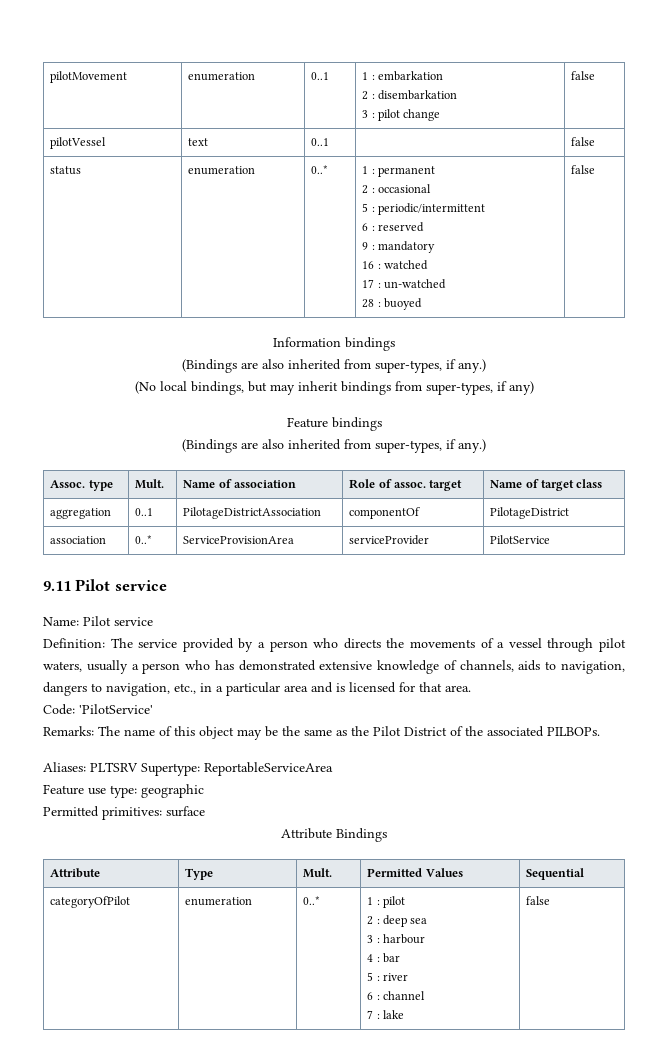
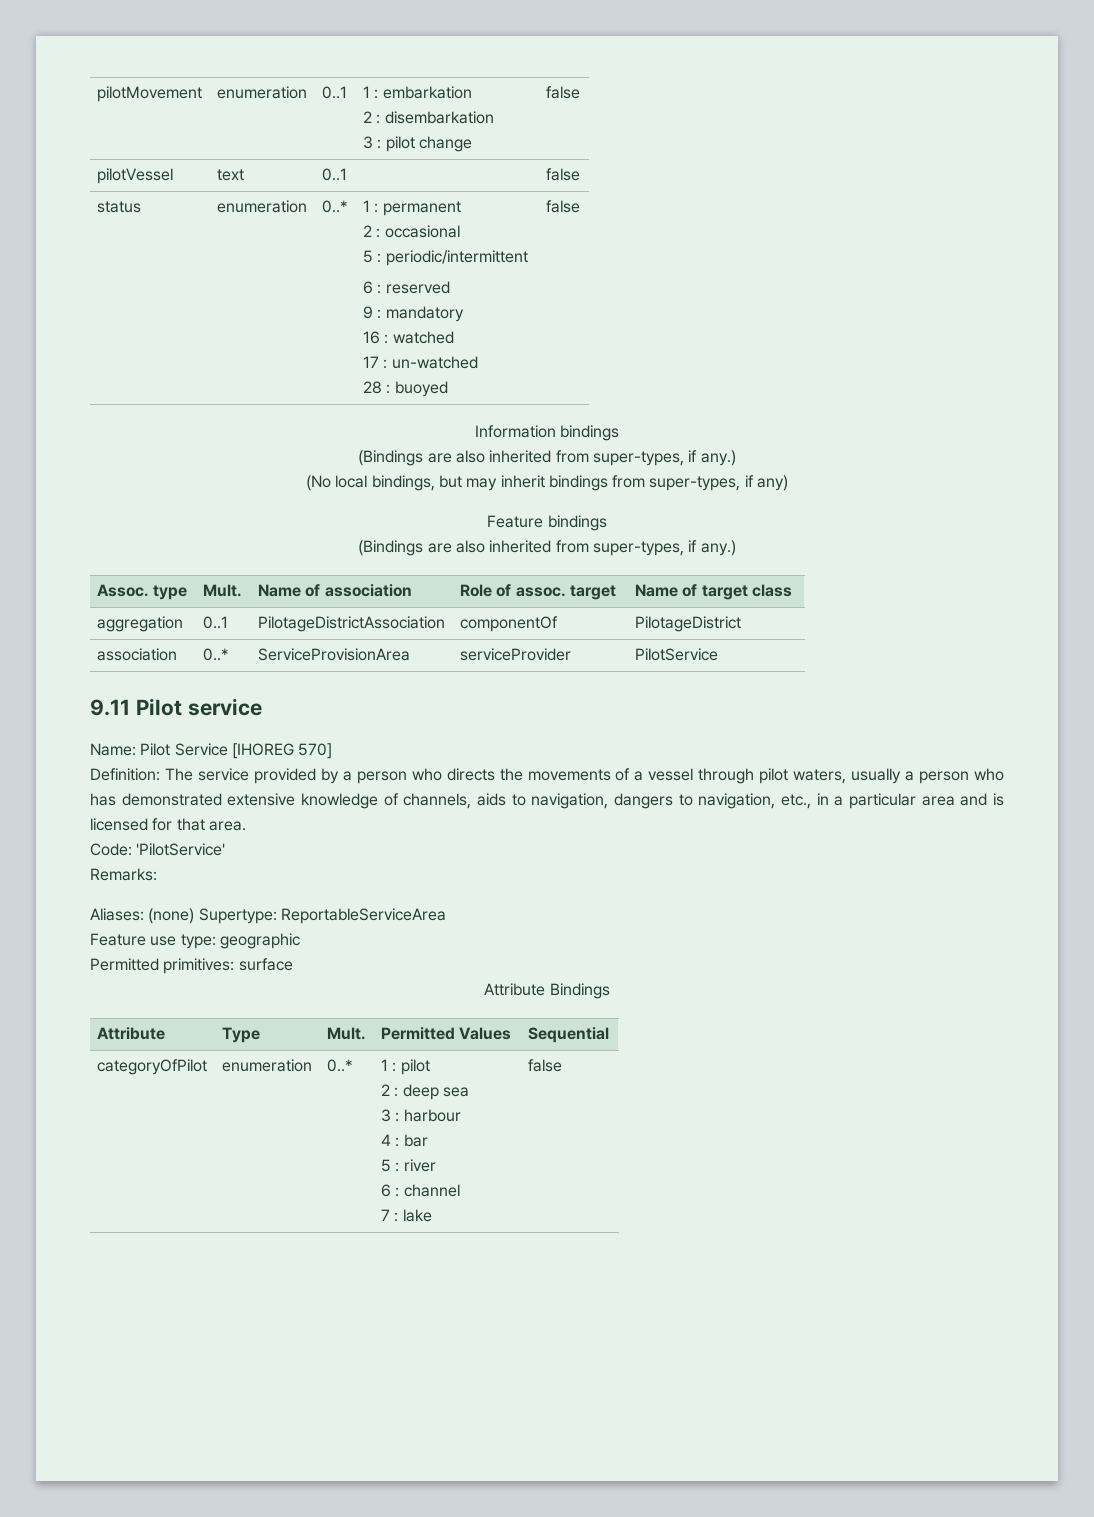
- Name: Pilot service
+ Name: Pilot Service [IHOREG 570]
- Remarks: The name of this object may be the same as the Pilot District of the associated PILBOPs.
+ Remarks:
- Aliases: PLTSRV Supertype: ReportableServiceArea
+ Aliases: (none) Supertype: ReportableServiceArea

